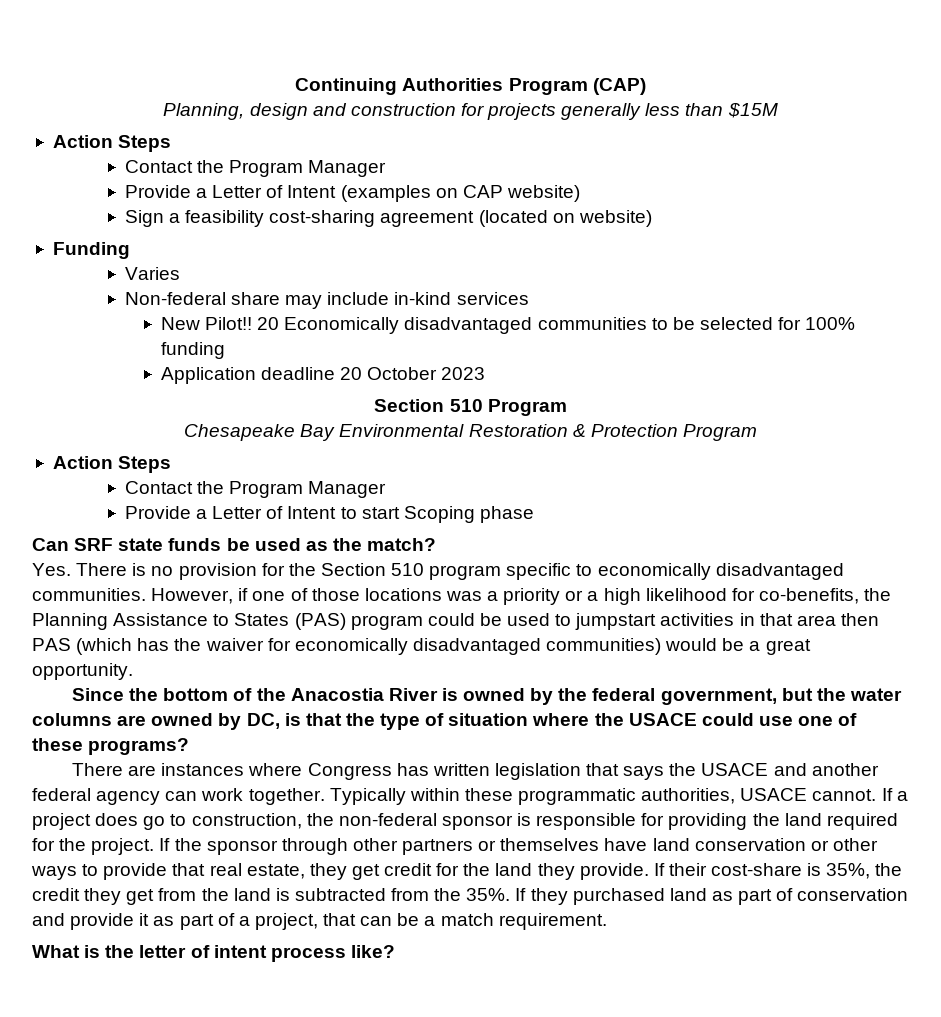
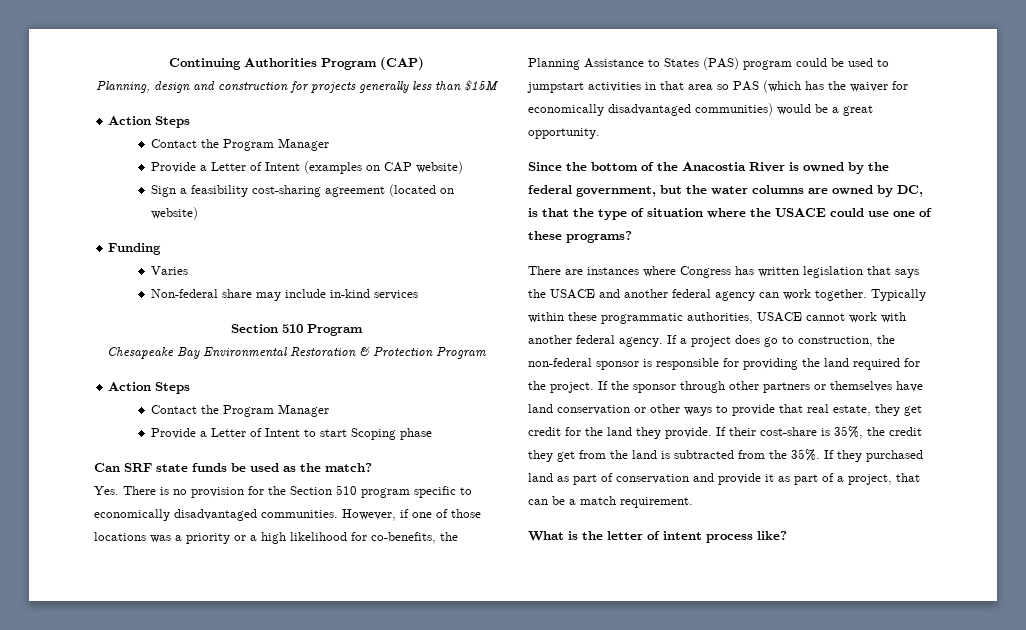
- New Pilot!! 20 Economically disadvantaged communities to be selected for 100% funding
- Application deadline 20 October 2023
- However, if one of those locations was a priority or a high likelihood for co-benefits, the Planning Assistance to States (PAS) program could be used to jumpstart activities in that area then PAS (which has the waiver for economically disadvantaged communities) would be a great opportunity.
+ However, if one of those locations was a priority or a high likelihood for co-benefits, the Planning Assistance to States (PAS) program could be used to jumpstart activities in that area so PAS (which has the waiver for economically disadvantaged communities) would be a great opportunity.
- Typically within these programmatic authorities, USACE cannot.
+ Typically within these programmatic authorities, USACE cannot work with another federal agency.

